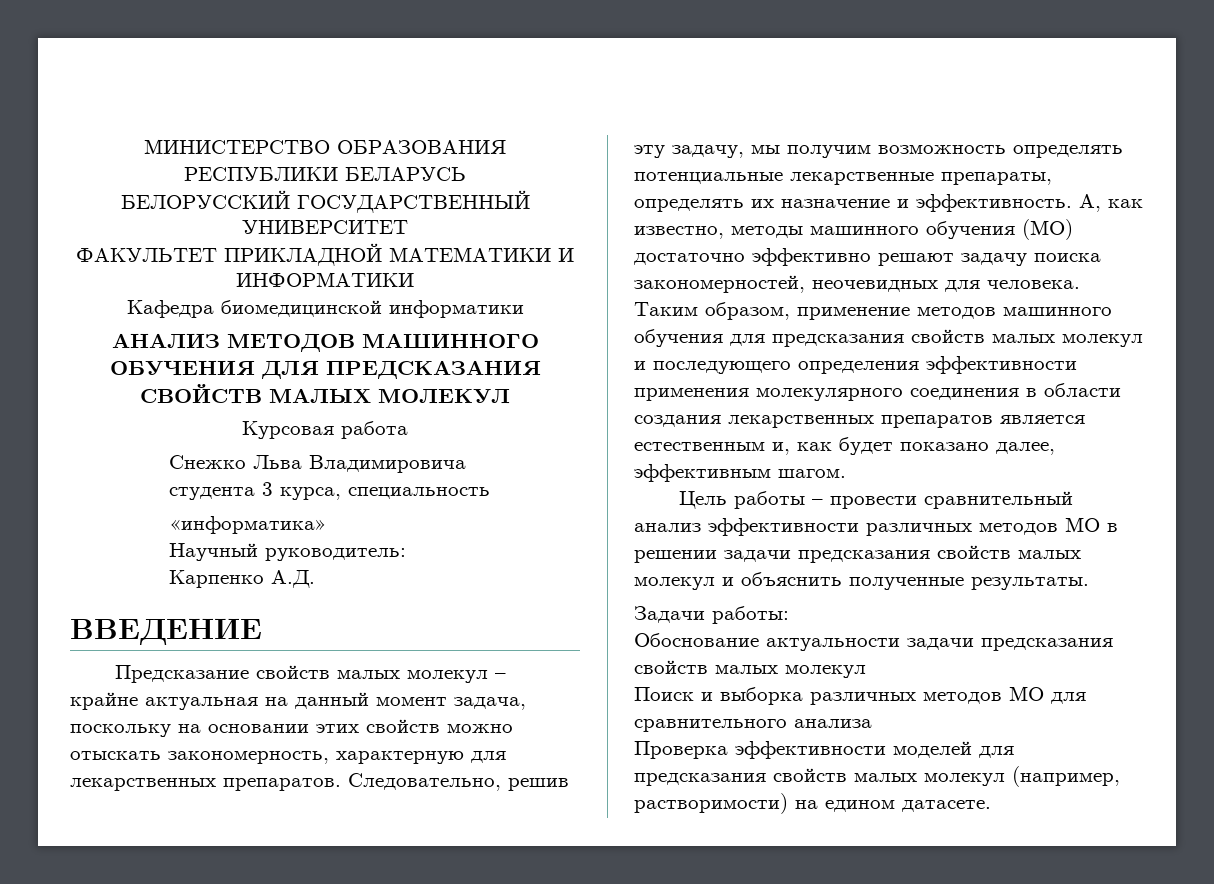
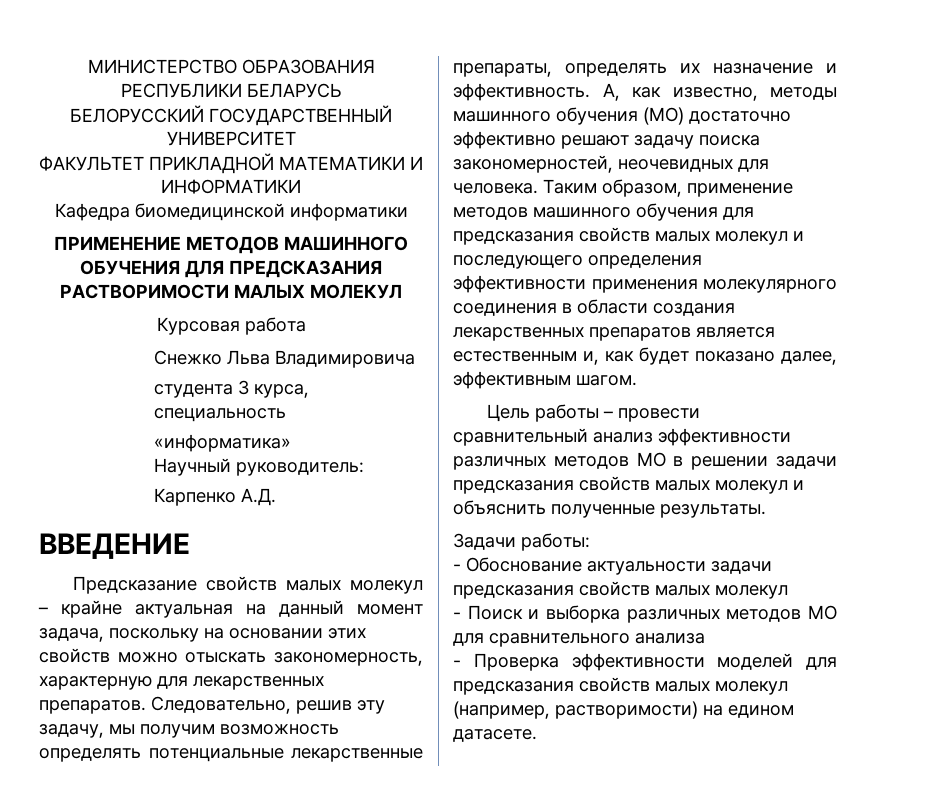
- АНАЛИЗ МЕТОДОВ МАШИННОГО ОБУЧЕНИЯ ДЛЯ ПРЕДСКАЗАНИЯ СВОЙСТВ МАЛЫХ МОЛЕКУЛ
+ ПРИМЕНЕНИЕ МЕТОДОВ МАШИННОГО ОБУЧЕНИЯ ДЛЯ ПРЕДСКАЗАНИЯ РАСТВОРИМОСТИ МАЛЫХ МОЛЕКУЛ
- Обоснование актуальности задачи предсказания свойств малых молекул
+ - Обоснование актуальности задачи предсказания свойств малых молекул
- Поиск и выборка различных методов МО для сравнительного анализа
+ - Поиск и выборка различных методов МО для сравнительного анализа
- Проверка эффективности моделей для предсказания свойств малых молекул (например, растворимости) на едином датасете.
+ - Проверка эффективности моделей для предсказания свойств малых молекул (например, растворимости) на едином датасете.

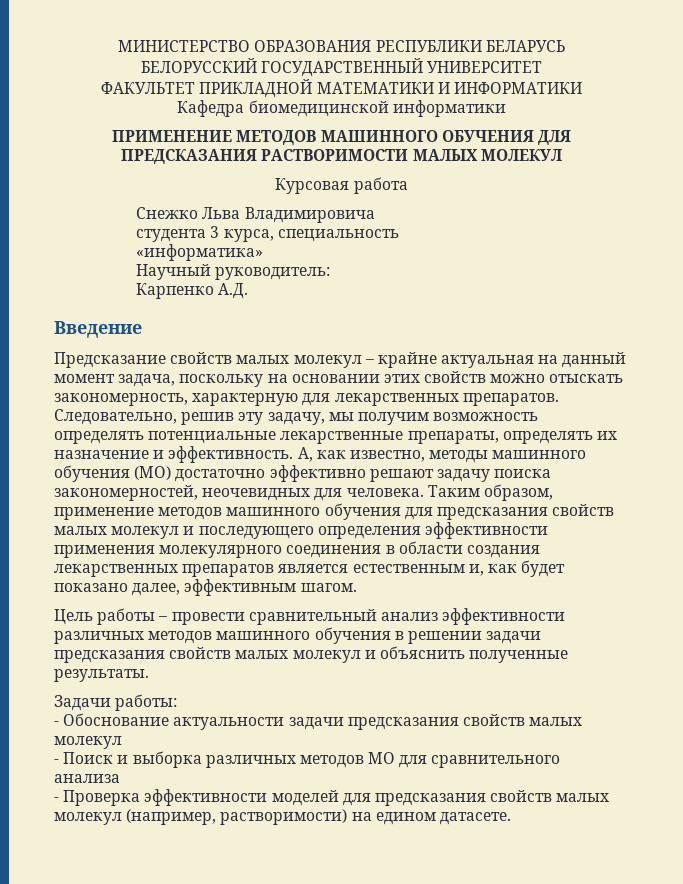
- ВВЕДЕНИЕ
+ Введение
- Цель работы – провести сравнительный анализ эффективности различных методов МО в решении задачи предсказания свойств малых молекул и объяснить полученные результаты.
+ Цель работы – провести сравнительный анализ эффективности различных методов машинного обучения в решении задачи предсказания свойств малых молекул и объяснить полученные результаты.

